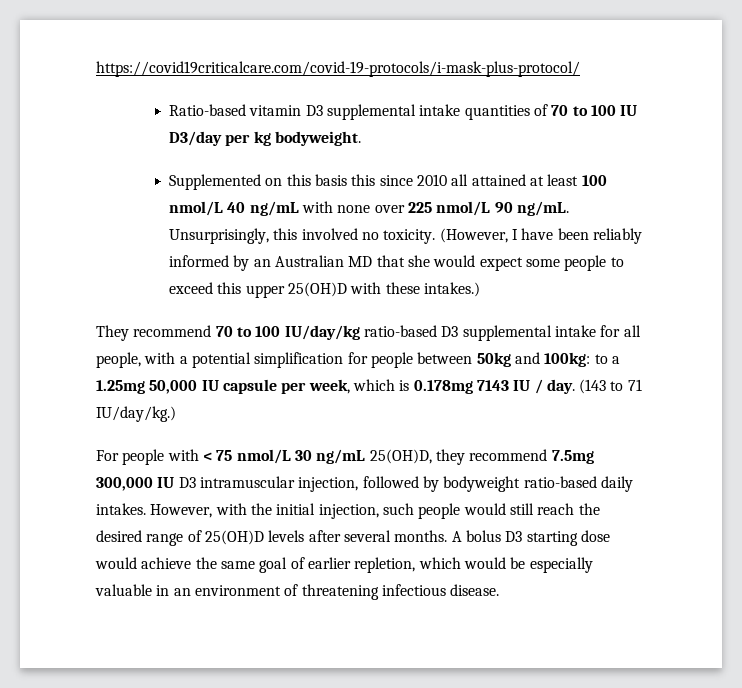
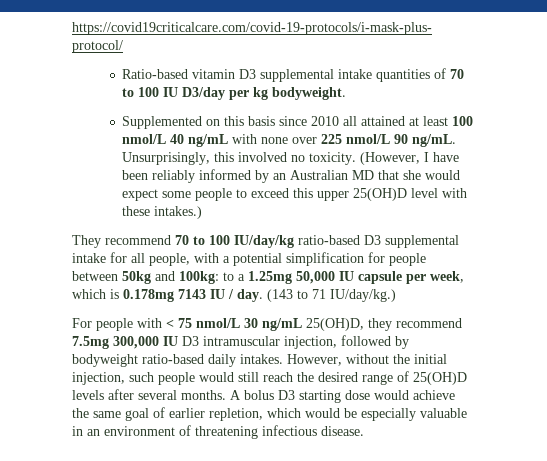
- Supplemented on this basis this since 2010 all attained at least 100 nmol/L 40 ng/mL with none over 225 nmol/L 90 ng/mL.
+ Supplemented on this basis since 2010 all attained at least 100 nmol/L 40 ng/mL with none over 225 nmol/L 90 ng/mL.
- (However, I have been reliably informed by an Australian MD that she would expect some people to exceed this upper 25(OH)D with these intakes.)
+ (However, I have been reliably informed by an Australian MD that she would expect some people to exceed this upper 25(OH)D level with these intakes.)
- However, with the initial injection, such people would still reach the desired range of 25(OH)D levels after several months.
+ However, without the initial injection, such people would still reach the desired range of 25(OH)D levels after several months.

